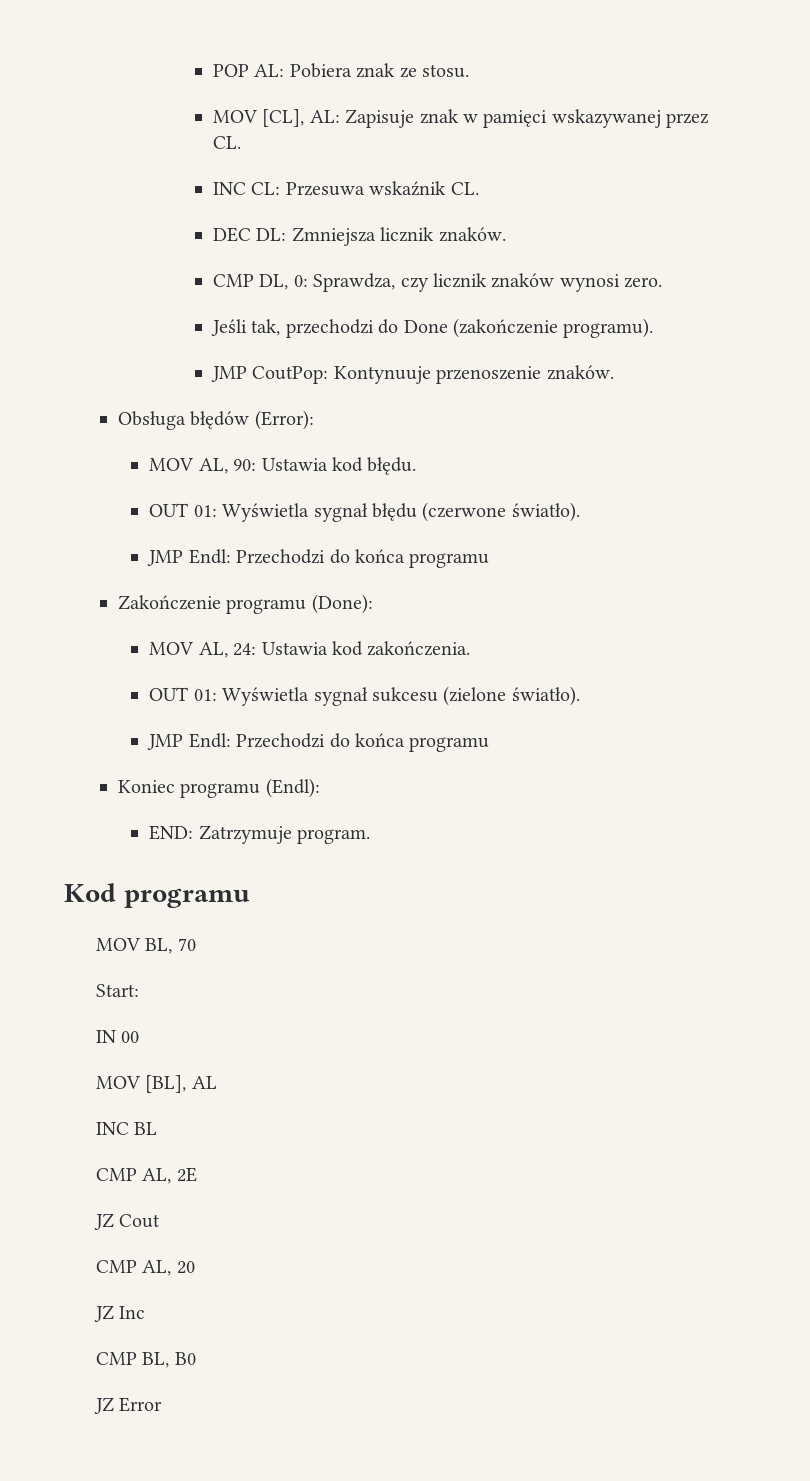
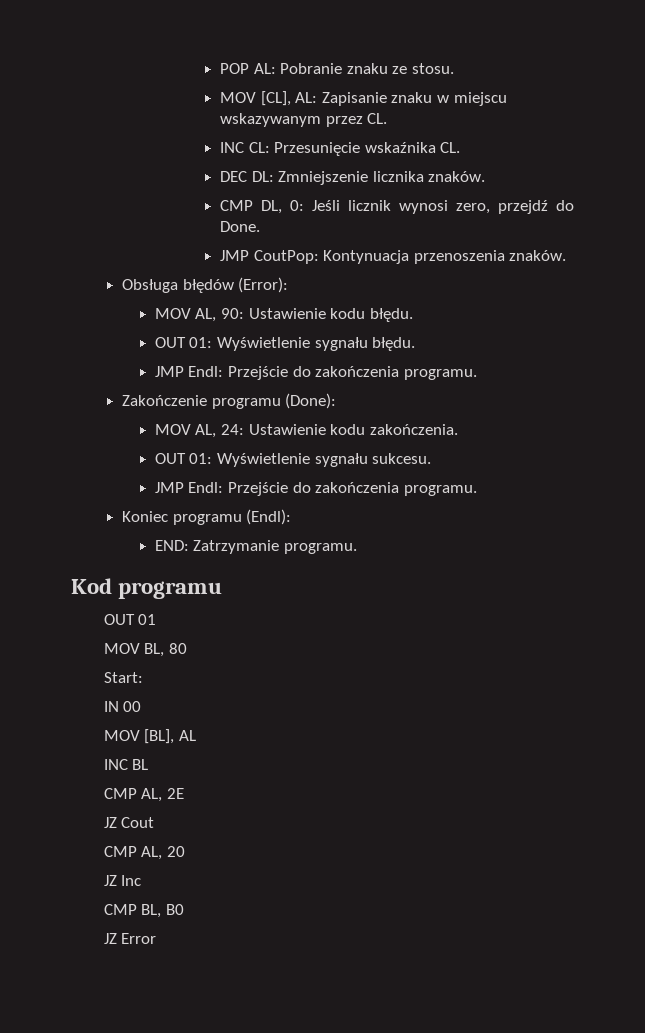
- POP AL: Pobiera znak ze stosu.
+ POP AL: Pobranie znaku ze stosu.
- MOV [CL], AL: Zapisuje znak w pamięci wskazywanej przez CL.
+ MOV [CL], AL: Zapisanie znaku w miejscu wskazywanym przez CL.
- INC CL: Przesuwa wskaźnik CL.
+ INC CL: Przesunięcie wskaźnika CL.
- DEC DL: Zmniejsza licznik znaków.
+ DEC DL: Zmniejszenie licznika znaków.
- CMP DL, 0: Sprawdza, czy licznik znaków wynosi zero.
- Jeśli tak, przechodzi do Done (zakończenie programu).
+ CMP DL, 0: Jeśli licznik wynosi zero, przejdź do Done.
- JMP CoutPop: Kontynuuje przenoszenie znaków.
+ JMP CoutPop: Kontynuacja przenoszenia znaków.
- MOV AL, 90: Ustawia kod błędu.
+ MOV AL, 90: Ustawienie kodu błędu.
- OUT 01: Wyświetla sygnał błędu (czerwone światło).
- JMP Endl: Przechodzi do końca programu
+ OUT 01: Wyświetlenie sygnału błędu.
+ JMP Endl: Przejście do zakończenia programu.
- MOV AL, 24: Ustawia kod zakończenia.
+ MOV AL, 24: Ustawienie kodu zakończenia.
- OUT 01: Wyświetla sygnał sukcesu (zielone światło).
- JMP Endl: Przechodzi do końca programu
+ OUT 01: Wyświetlenie sygnału sukcesu.
+ JMP Endl: Przejście do zakończenia programu.
- END: Zatrzymuje program.
+ END: Zatrzymanie programu.
+ OUT 01
- MOV BL, 70
+ MOV BL, 80

